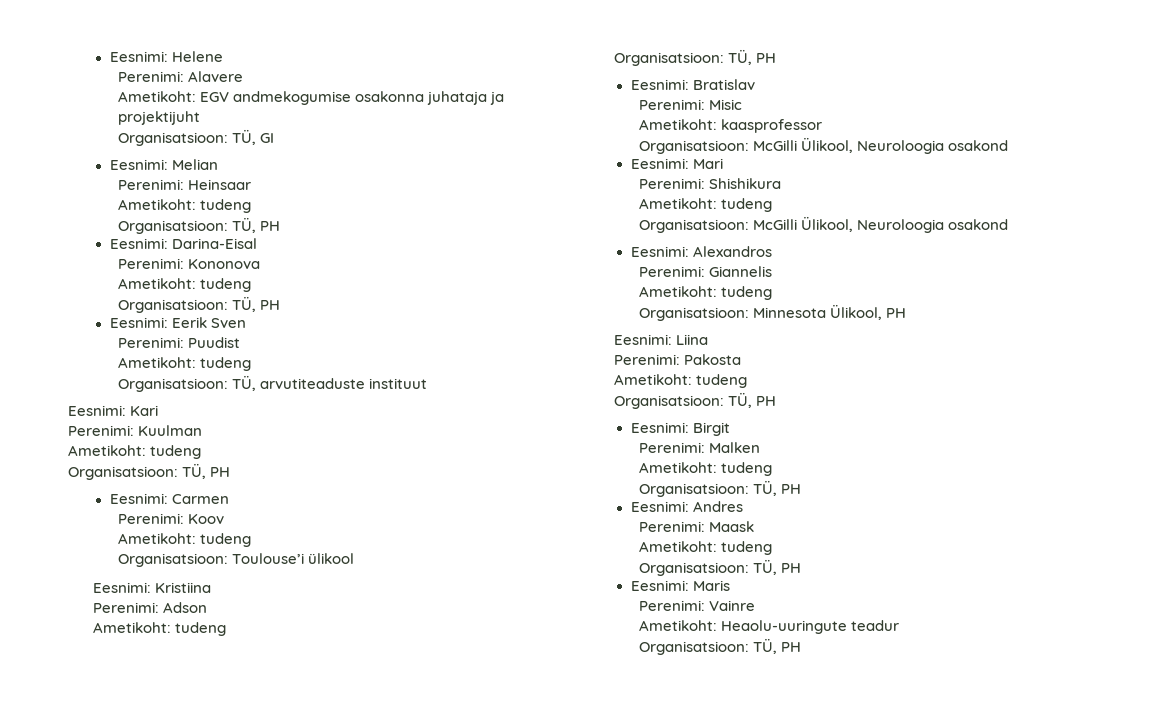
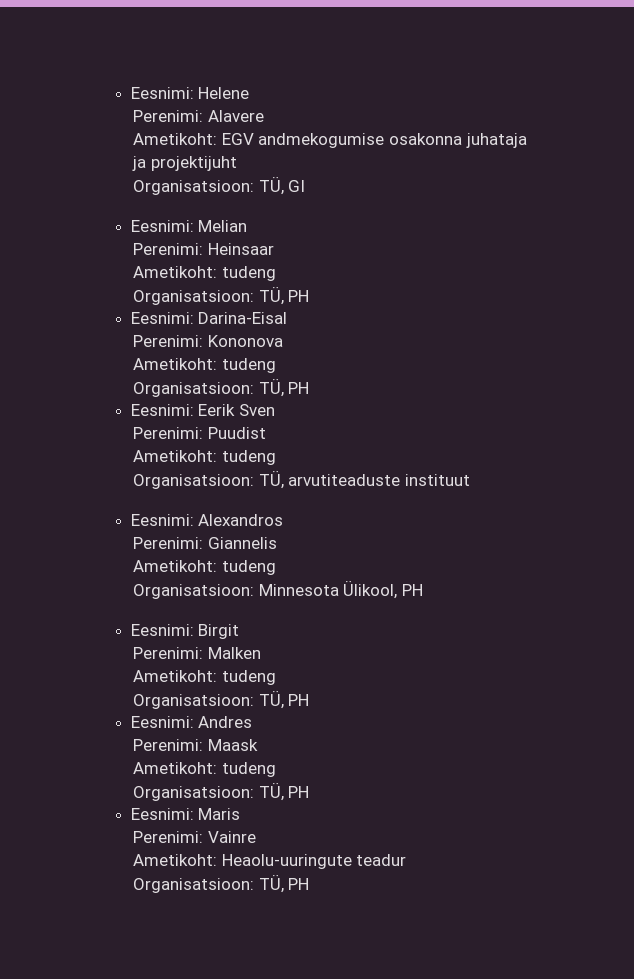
- Eesnimi: Kari
- Perenimi: Kuulman
- Ametikoht: tudeng
- Organisatsioon: TÜ, PH
- Eesnimi: Carmen
- Perenimi: Koov
- Ametikoht: tudeng
- Organisatsioon: Toulouse’i ülikool
- Eesnimi: Kristiina
- Perenimi: Adson
- Ametikoht: tudeng
- Organisatsioon: TÜ, PH
- Eesnimi: Bratislav
- Perenimi: Misic
- Ametikoht: kaasprofessor
- Organisatsioon: McGilli Ülikool, Neuroloogia osakond
- Eesnimi: Mari
- Perenimi: Shishikura
- Ametikoht: tudeng
- Organisatsioon: McGilli Ülikool, Neuroloogia osakond
- Eesnimi: Liina
- Perenimi: Pakosta
- Ametikoht: tudeng
- Organisatsioon: TÜ, PH

